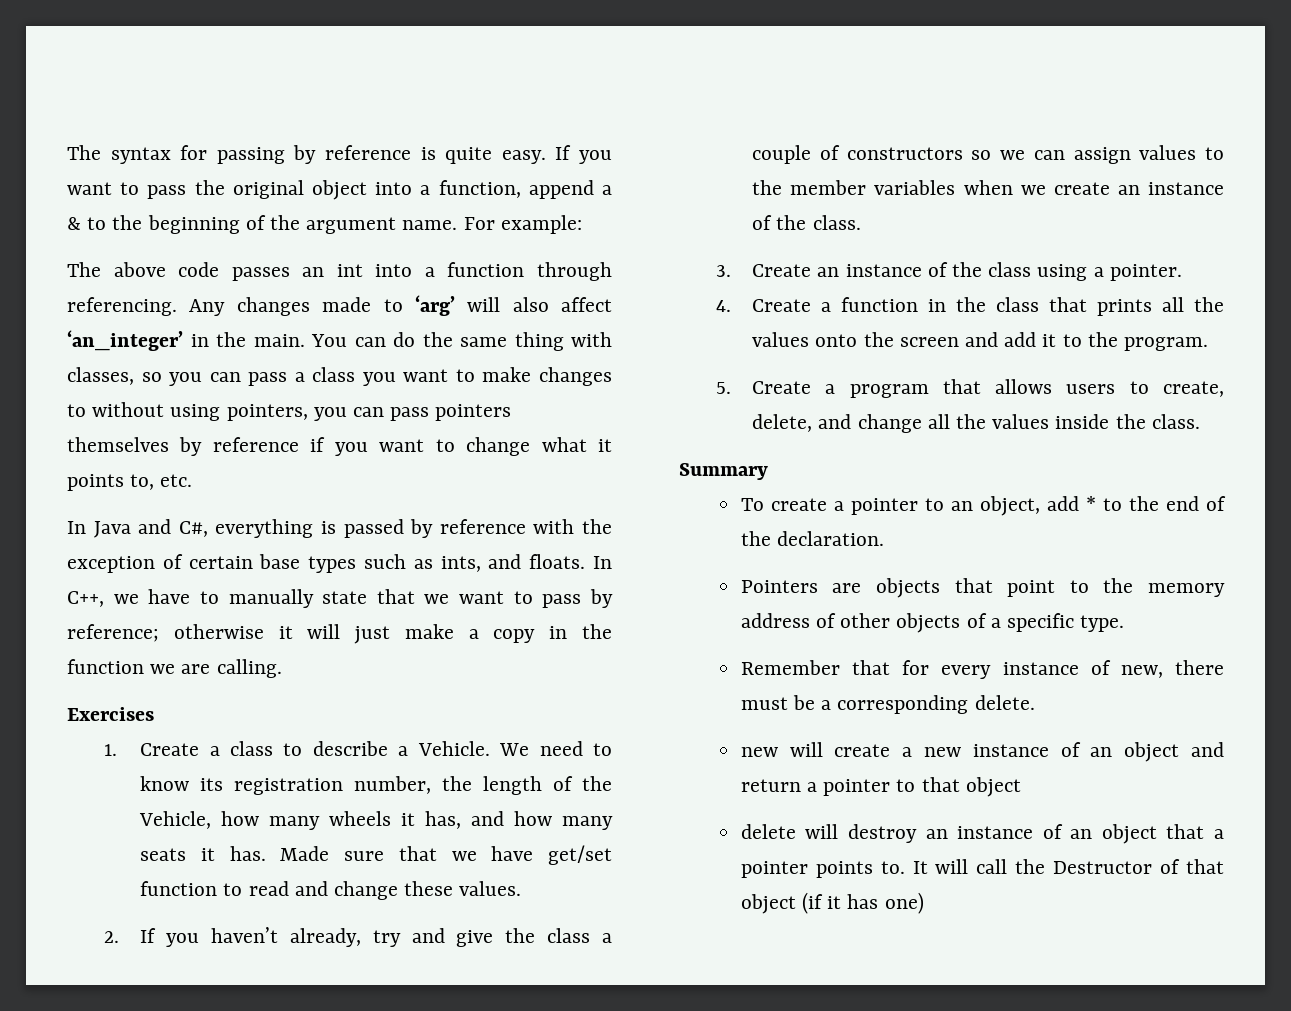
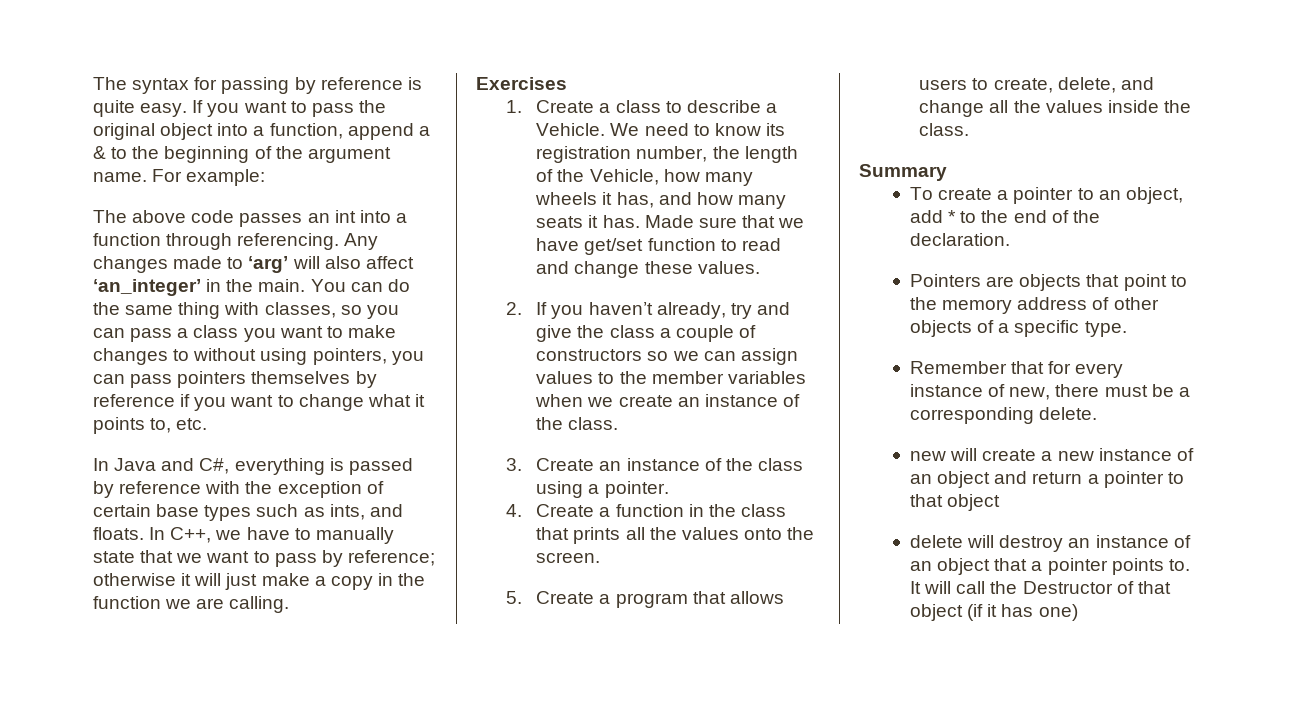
- 4. Create a function in the class that prints all the values onto the screen and add it to the program.
+ 4. Create a function in the class that prints all the values onto the screen.

